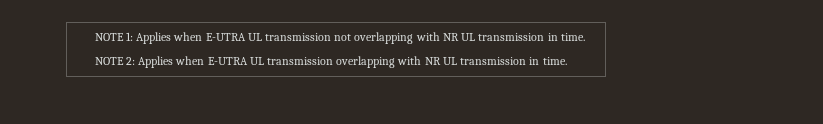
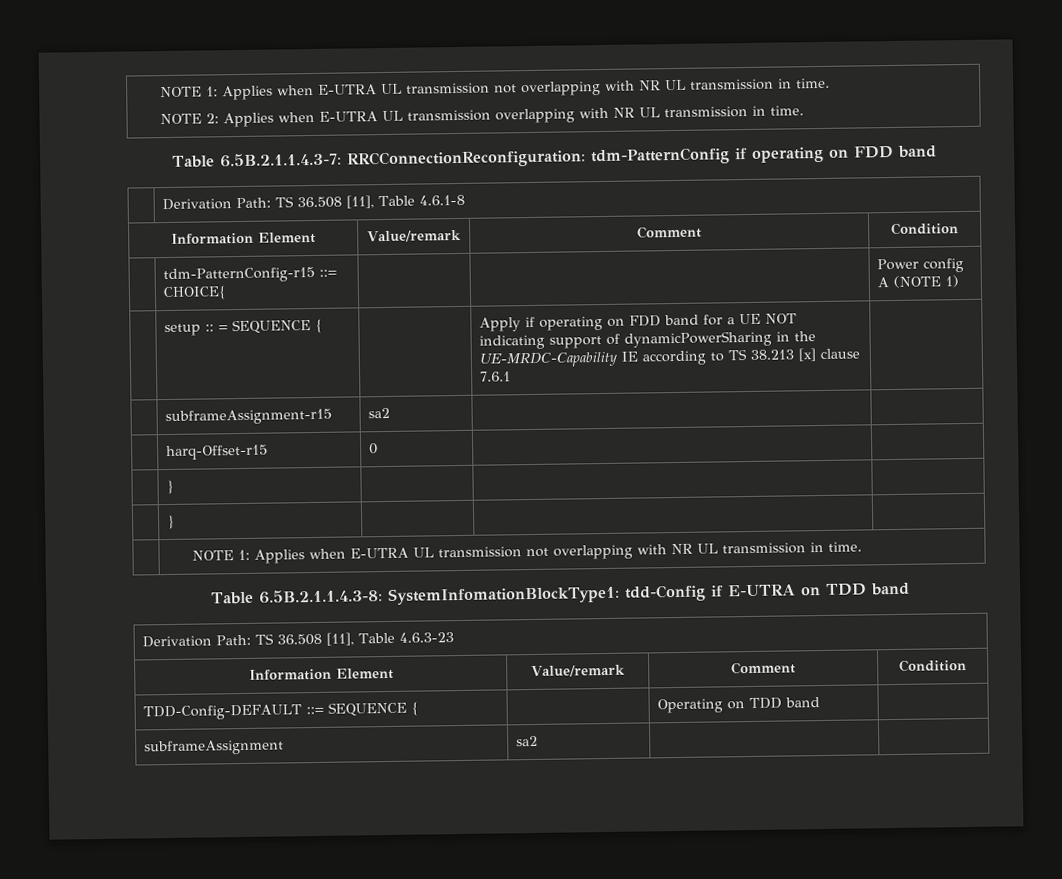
+ Table 6.5B.2.1.1.4.3-7: RRCConnectionReconfiguration: tdm-PatternConfig if operating on FDD band
+ | Derivation Path: TS 36.508 [11], Table 4.6.1-8
+ Information Element | Value/remark | Comment | Condition
+ | tdm-PatternConfig-r15 ::= CHOICE{ | | | Power config A (NOTE 1)
+ | setup :: = SEQUENCE { | | Apply if operating on FDD band for a UE NOT indicating support of dynamicPowerSharing in the UE-MRDC-Capability IE according to TS 38.213 [x] clause 7.6.1 |
+ | subframeAssignment-r15 | sa2 | |
+ | harq-Offset-r15 | 0 | |
+ | } | | |
+ | } | | |
+ | NOTE 1: Applies when E-UTRA UL transmission not overlapping with NR UL transmission in time.
+ Table 6.5B.2.1.1.4.3-8: SystemInfomationBlockType1: tdd-Config if E-UTRA on TDD band
+ Derivation Path: TS 36.508 [11], Table 4.6.3-23
+ Information Element | Value/remark | Comment | Condition
+ TDD-Config-DEFAULT ::= SEQUENCE { | | Operating on TDD band |
+ subframeAssignment | sa2 | |

